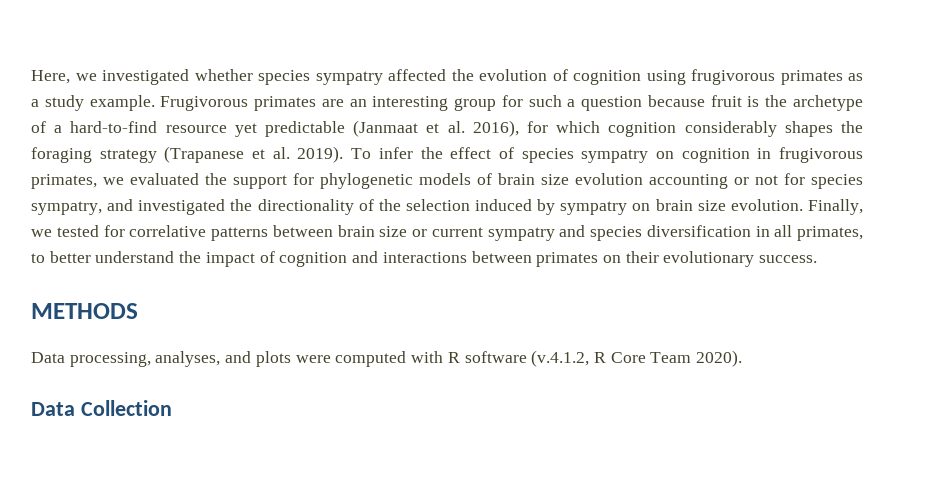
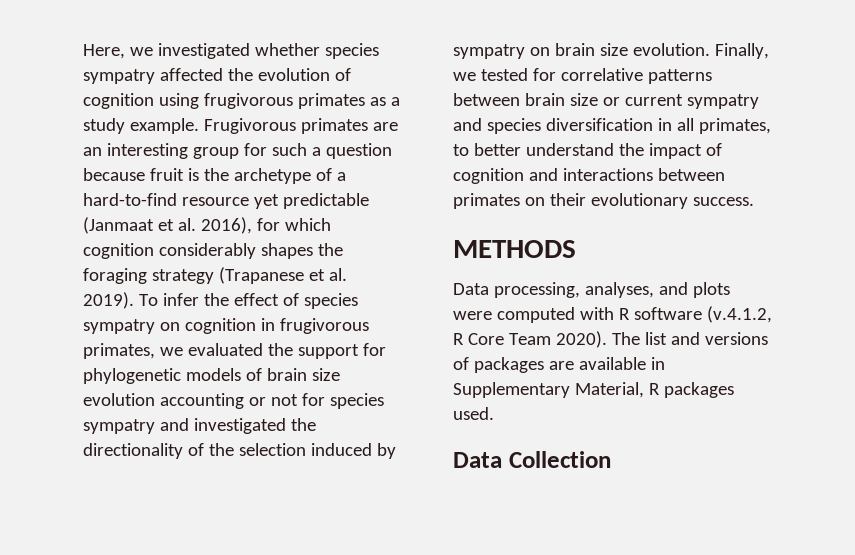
- To infer the effect of species sympatry on cognition in frugivorous primates, we evaluated the support for phylogenetic models of brain size evolution accounting or not for species sympatry, and investigated the directionality of the selection induced by sympatry on brain size evolution.
+ To infer the effect of species sympatry on cognition in frugivorous primates, we evaluated the support for phylogenetic models of brain size evolution accounting or not for species sympatry and investigated the directionality of the selection induced by sympatry on brain size evolution.
+ The list and versions of packages are available in Supplementary Material, R packages used.

